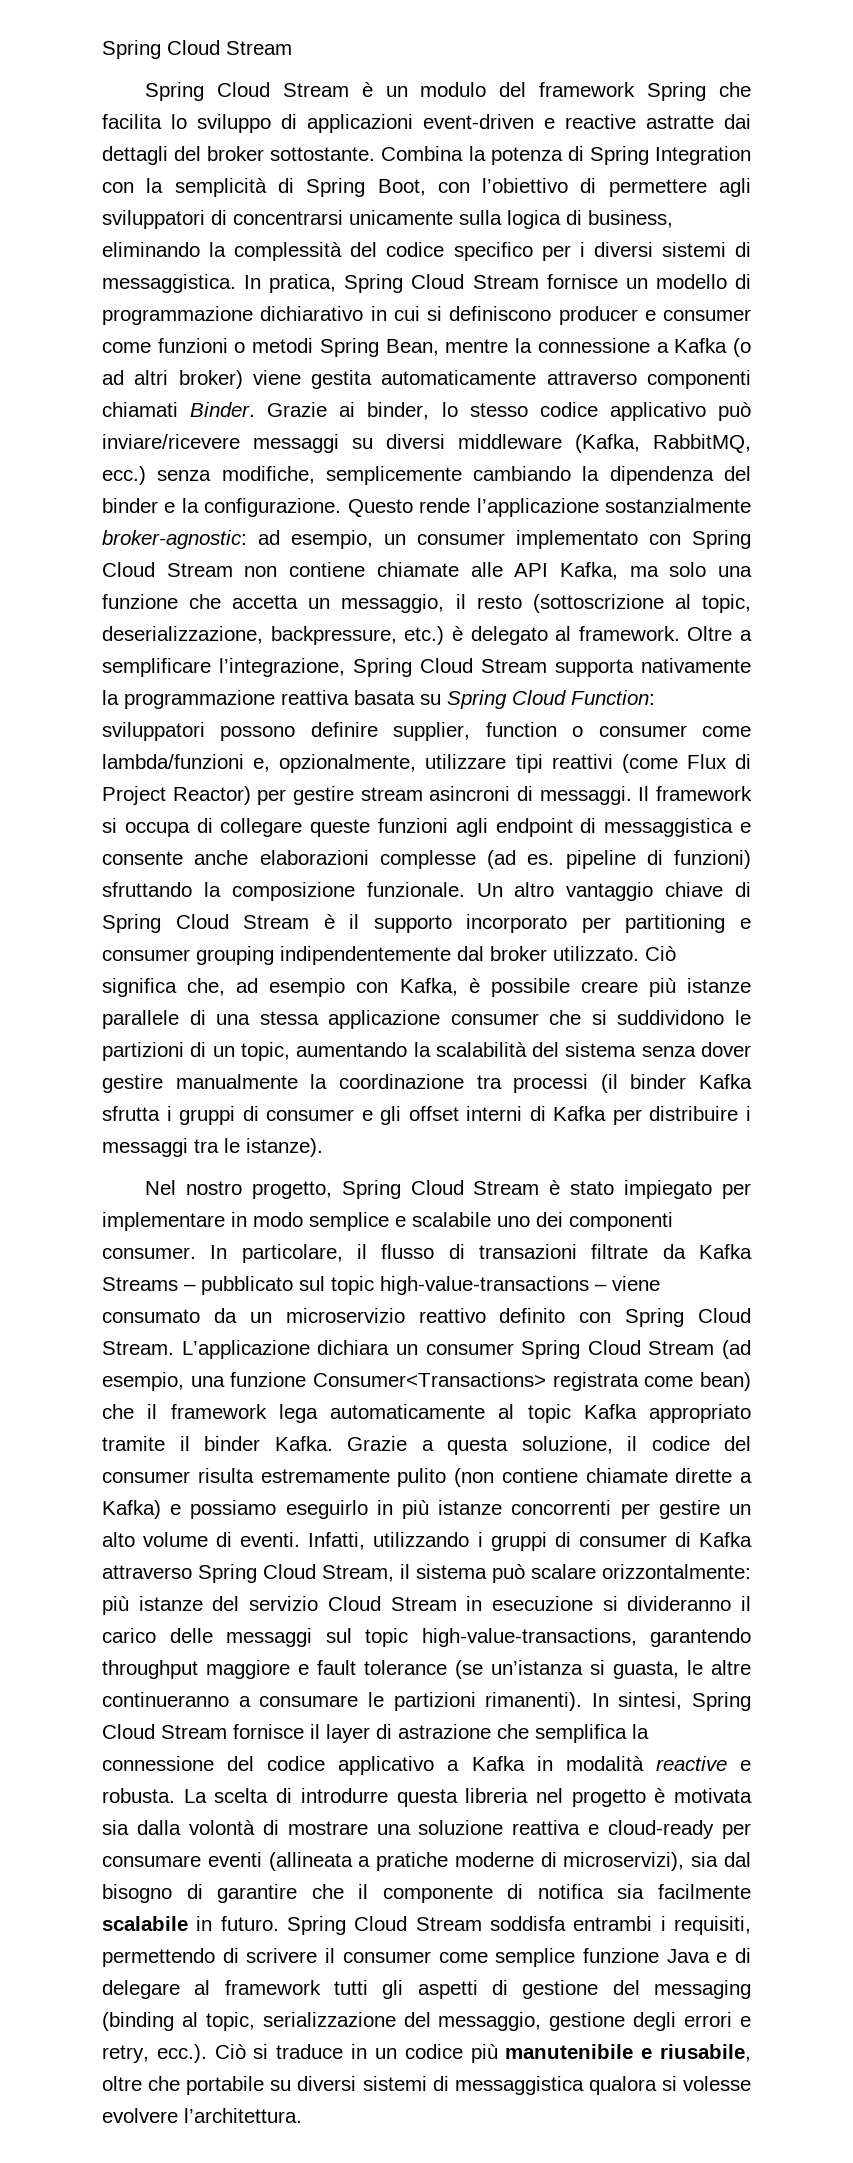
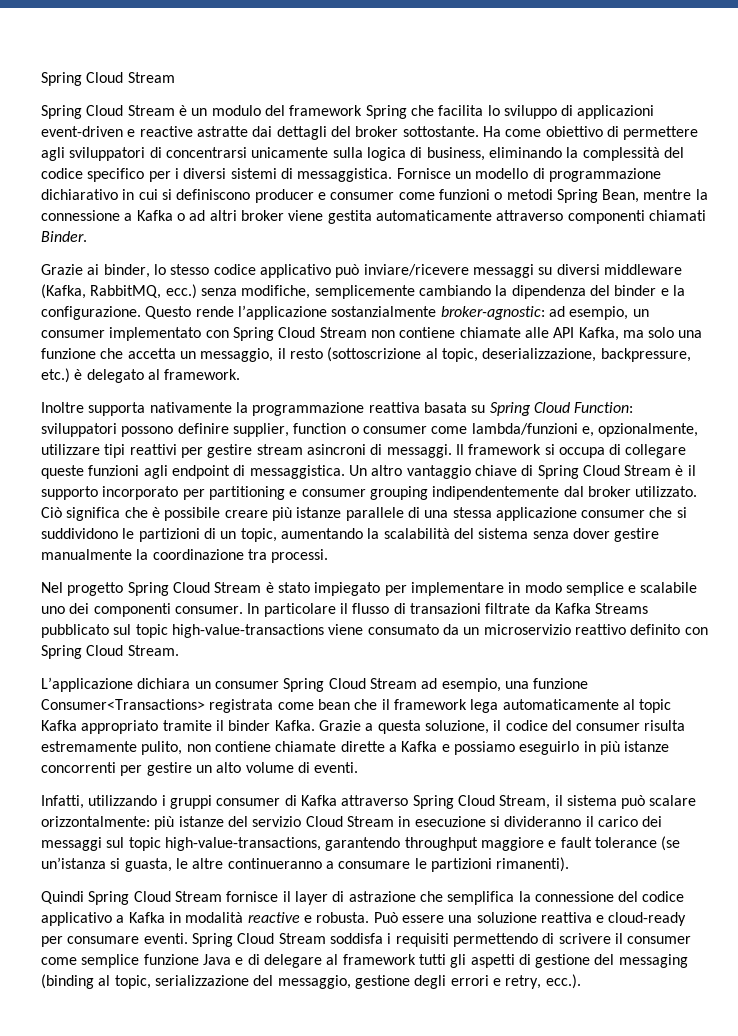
- Combina la potenza di Spring Integration con la semplicità di Spring Boot, con l’obiettivo di permettere agli sviluppatori di concentrarsi unicamente sulla logica di business, eliminando la complessità del codice specifico per i diversi sistemi di messaggistica.
+ Ha come obiettivo di permettere agli sviluppatori di concentrarsi unicamente sulla logica di business, eliminando la complessità del codice specifico per i diversi sistemi di messaggistica.
- In pratica, Spring Cloud Stream fornisce un modello di programmazione dichiarativo in cui si definiscono producer e consumer come funzioni o metodi Spring Bean, mentre la connessione a Kafka (o ad altri broker) viene gestita automaticamente attraverso componenti chiamati Binder. Grazie ai binder, lo stesso codice applicativo può inviare/ricevere messaggi su diversi middleware (Kafka, RabbitMQ, ecc.) senza modifiche, semplicemente cambiando la dipendenza del binder e la configurazione.
+ Fornisce un modello di programmazione dichiarativo in cui si definiscono producer e consumer come funzioni o metodi Spring Bean, mentre la connessione a Kafka o ad altri broker viene gestita automaticamente attraverso componenti chiamati Binder.
+ Grazie ai binder, lo stesso codice applicativo può inviare/ricevere messaggi su diversi middleware (Kafka, RabbitMQ, ecc.) senza modifiche, semplicemente cambiando la dipendenza del binder e la configurazione.
- ad esempio, un consumer implementato con Spring Cloud Stream non contiene chiamate alle API Kafka, ma solo una funzione che accetta un messaggio, il resto (sottoscrizione al topic, deserializzazione, backpressure, etc.) è delegato al framework. Oltre a semplificare l’integrazione, Spring Cloud Stream supporta nativamente la programmazione reattiva basata su Spring Cloud Function:
+ ad esempio, un consumer implementato con Spring Cloud Stream non contiene chiamate alle API Kafka, ma solo una funzione che accetta un messaggio, il resto (sottoscrizione al topic, deserializzazione, backpressure, etc.) è delegato al framework.
+ Inoltre supporta nativamente la programmazione reattiva basata su Spring Cloud Function:
- sviluppatori possono definire supplier, function o consumer come lambda/funzioni e, opzionalmente, utilizzare tipi reattivi (come Flux di Project Reactor) per gestire stream asincroni di messaggi.
+ sviluppatori possono definire supplier, function o consumer come lambda/funzioni e, opzionalmente, utilizzare tipi reattivi per gestire stream asincroni di messaggi.
- Il framework si occupa di collegare queste funzioni agli endpoint di messaggistica e consente anche elaborazioni complesse (ad es. pipeline di funzioni) sfruttando la composizione funzionale.
+ Il framework si occupa di collegare queste funzioni agli endpoint di messaggistica.
- Ciò significa che, ad esempio con Kafka, è possibile creare più istanze parallele di una stessa applicazione consumer che si suddividono le partizioni di un topic, aumentando la scalabilità del sistema senza dover gestire manualmente la coordinazione tra processi (il binder Kafka sfrutta i gruppi di consumer e gli offset interni di Kafka per distribuire i messaggi tra le istanze).
+ Ciò significa che è possibile creare più istanze parallele di una stessa applicazione consumer che si suddividono le partizioni di un topic, aumentando la scalabilità del sistema senza dover gestire manualmente la coordinazione tra processi.
- Nel nostro progetto, Spring Cloud Stream è stato impiegato per implementare in modo semplice e scalabile uno dei componenti consumer.
+ Nel progetto Spring Cloud Stream è stato impiegato per implementare in modo semplice e scalabile uno dei componenti consumer.
- In particolare, il flusso di transazioni filtrate da Kafka Streams – pubblicato sul topic high-value-transactions – viene consumato da un microservizio reattivo definito con Spring Cloud Stream. L’applicazione dichiara un consumer Spring Cloud Stream (ad esempio, una funzione Consumer<Transactions> registrata come bean) che il framework lega automaticamente al topic Kafka appropriato tramite il binder Kafka.
+ In particolare il flusso di transazioni filtrate da Kafka Streams pubblicato sul topic high-value-transactions viene consumato da un microservizio reattivo definito con Spring Cloud Stream.
+ L’applicazione dichiara un consumer Spring Cloud Stream ad esempio, una funzione Consumer<Transactions> registrata come bean che il framework lega automaticamente al topic Kafka appropriato tramite il binder Kafka.
- Grazie a questa soluzione, il codice del consumer risulta estremamente pulito (non contiene chiamate dirette a Kafka) e possiamo eseguirlo in più istanze concorrenti per gestire un alto volume di eventi. Infatti, utilizzando i gruppi di consumer di Kafka attraverso Spring Cloud Stream, il sistema può scalare orizzontalmente:
+ Grazie a questa soluzione, il codice del consumer risulta estremamente pulito, non contiene chiamate dirette a Kafka e possiamo eseguirlo in più istanze concorrenti per gestire un alto volume di eventi.
+ Infatti, utilizzando i gruppi consumer di Kafka attraverso Spring Cloud Stream, il sistema può scalare orizzontalmente:
- più istanze del servizio Cloud Stream in esecuzione si divideranno il carico delle messaggi sul topic high-value-transactions, garantendo throughput maggiore e fault tolerance (se un’istanza si guasta, le altre continueranno a consumare le partizioni rimanenti). In sintesi, Spring Cloud Stream fornisce il layer di astrazione che semplifica la connessione del codice applicativo a Kafka in modalità reactive e robusta.
+ più istanze del servizio Cloud Stream in esecuzione si divideranno il carico dei messaggi sul topic high-value-transactions, garantendo throughput maggiore e fault tolerance (se un’istanza si guasta, le altre continueranno a consumare le partizioni rimanenti).
+ Quindi Spring Cloud Stream fornisce il layer di astrazione che semplifica la connessione del codice applicativo a Kafka in modalità reactive e robusta.
- La scelta di introdurre questa libreria nel progetto è motivata sia dalla volontà di mostrare una soluzione reattiva e cloud-ready per consumare eventi (allineata a pratiche moderne di microservizi), sia dal bisogno di garantire che il componente di notifica sia facilmente scalabile in futuro.
+ Può essere una soluzione reattiva e cloud-ready per consumare eventi.
- Spring Cloud Stream soddisfa entrambi i requisiti, permettendo di scrivere il consumer come semplice funzione Java e di delegare al framework tutti gli aspetti di gestione del messaging (binding al topic, serializzazione del messaggio, gestione degli errori e retry, ecc.). Ciò si traduce in un codice più manutenibile e riusabile, oltre che portabile su diversi sistemi di messaggistica qualora si volesse evolvere l’architettura.
+ Spring Cloud Stream soddisfa i requisiti permettendo di scrivere il consumer come semplice funzione Java e di delegare al framework tutti gli aspetti di gestione del messaging (binding al topic, serializzazione del messaggio, gestione degli errori e retry, ecc.).

